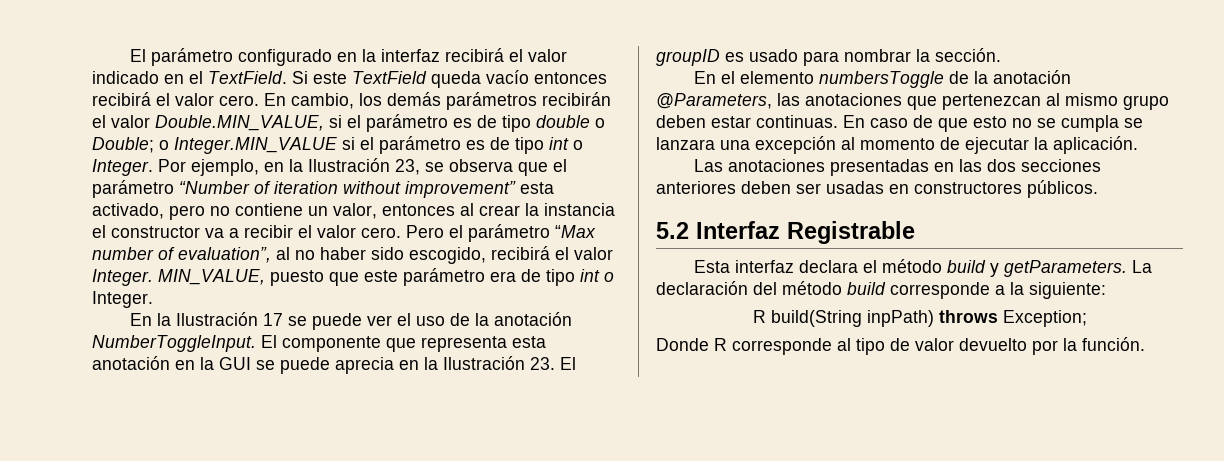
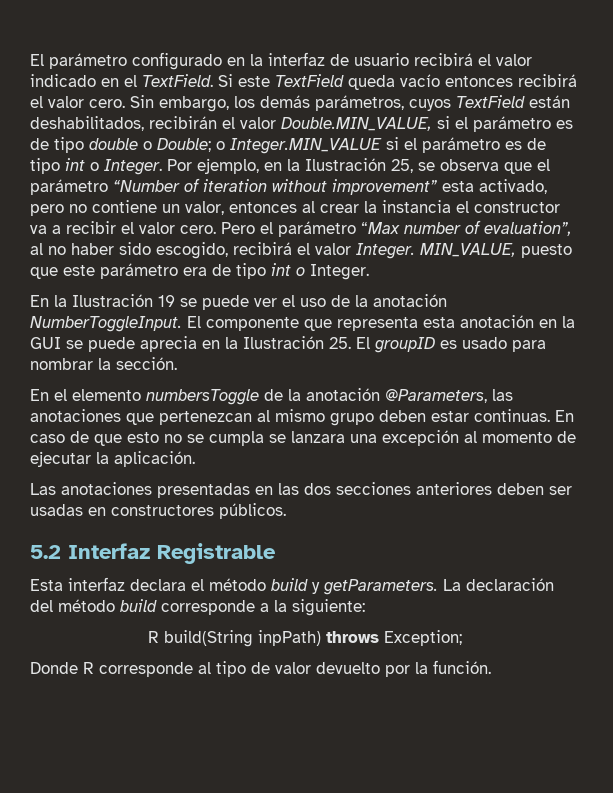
- El parámetro configurado en la interfaz recibirá el valor indicado en el TextField.
+ El parámetro configurado en la interfaz de usuario recibirá el valor indicado en el TextField.
- En cambio, los demás parámetros recibirán el valor Double.MIN_VALUE, si el parámetro es de tipo double o Double; o Integer.MIN_VALUE si el parámetro es de tipo int o Integer.
+ Sin embargo, los demás parámetros, cuyos TextField están deshabilitados, recibirán el valor Double.MIN_VALUE, si el parámetro es de tipo double o Double; o Integer.MIN_VALUE si el parámetro es de tipo int o Integer.
- Por ejemplo, en la Ilustración 23, se observa que el parámetro “Number of iteration without improvement” esta activado, pero no contiene un valor, entonces al crear la instancia el constructor va a recibir el valor cero.
+ Por ejemplo, en la Ilustración 25, se observa que el parámetro “Number of iteration without improvement” esta activado, pero no contiene un valor, entonces al crear la instancia el constructor va a recibir el valor cero.
- En la Ilustración 17 se puede ver el uso de la anotación NumberToggleInput.
+ En la Ilustración 19 se puede ver el uso de la anotación NumberToggleInput.
- El componente que representa esta anotación en la GUI se puede aprecia en la Ilustración 23. El groupID es usado para nombrar la sección.
+ El componente que representa esta anotación en la GUI se puede aprecia en la Ilustración 25. El groupID es usado para nombrar la sección.

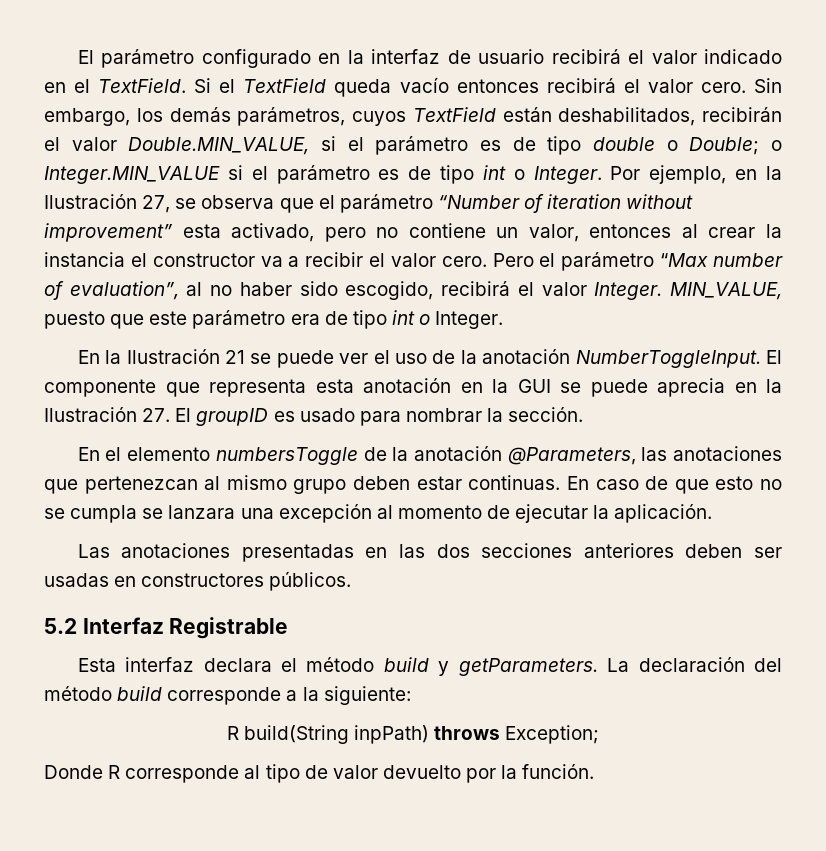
- Si este TextField queda vacío entonces recibirá el valor cero.
+ Si el TextField queda vacío entonces recibirá el valor cero.
- Por ejemplo, en la Ilustración 25, se observa que el parámetro “Number of iteration without improvement” esta activado, pero no contiene un valor, entonces al crear la instancia el constructor va a recibir el valor cero.
+ Por ejemplo, en la Ilustración 27, se observa que el parámetro “Number of iteration without improvement” esta activado, pero no contiene un valor, entonces al crear la instancia el constructor va a recibir el valor cero.
- En la Ilustración 19 se puede ver el uso de la anotación NumberToggleInput.
+ En la Ilustración 21 se puede ver el uso de la anotación NumberToggleInput.
- El componente que representa esta anotación en la GUI se puede aprecia en la Ilustración 25. El groupID es usado para nombrar la sección.
+ El componente que representa esta anotación en la GUI se puede aprecia en la Ilustración 27. El groupID es usado para nombrar la sección.

